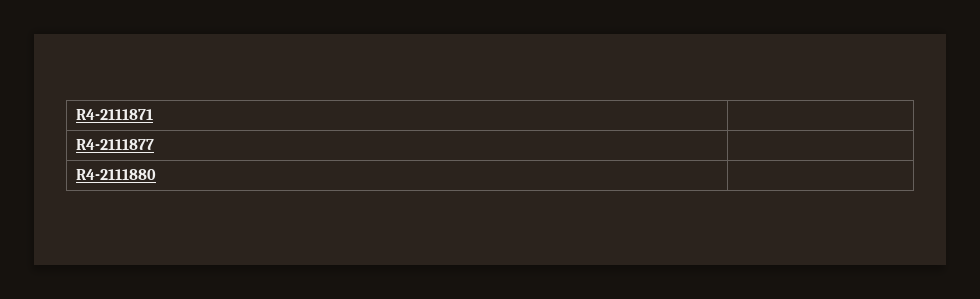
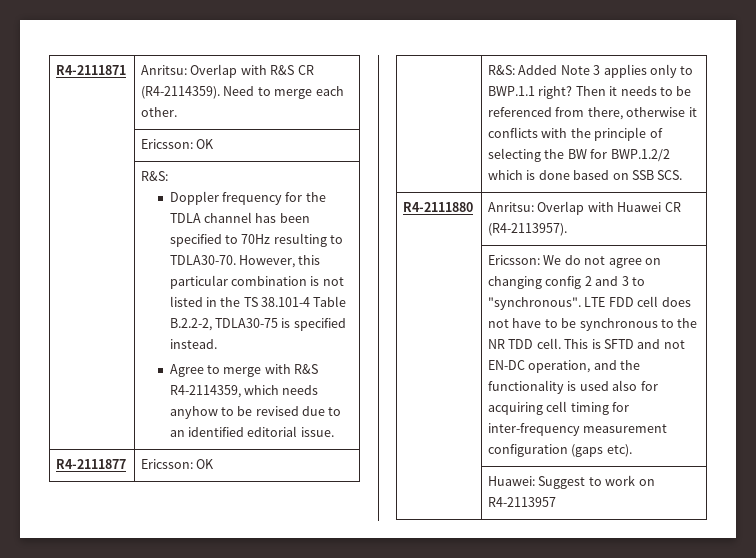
- R4-2111871 |
- R4-2111877 |
- R4-2111880 |
+ R4-2111871 | Anritsu: Overlap with R&S CR (R4-2114359). Need to merge each other.
+ | Ericsson: OK
+ | R&S:
+ Doppler frequency for the TDLA channel has been specified to 70Hz resulting to TDLA30-70. However, this particular combination is not listed in the TS 38.101-4 Table B.2.2-2, TDLA30-75 is specified instead.
+ Agree to merge with R&S R4-2114359, which needs anyhow to be revised due to an identified editorial issue.
+ R4-2111877 | Ericsson: OK
+ | R&S: Added Note 3 applies only to BWP.1.1 right? Then it needs to be referenced from there, otherwise it conflicts with the principle of selecting the BW for BWP.1.2/2 which is done based on SSB SCS.
+ R4-2111880 | Anritsu: Overlap with Huawei CR (R4-2113957).
+ | Ericsson: We do not agree on changing config 2 and 3 to "synchronous". LTE FDD cell does not have to be synchronous to the NR TDD cell. This is SFTD and not EN-DC operation, and the functionality is used also for acquiring cell timing for inter-frequency measurement configuration (gaps etc).
+ | Huawei: Suggest to work on R4-2113957

